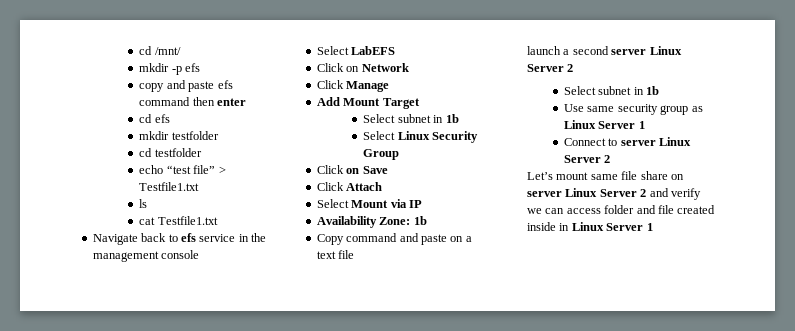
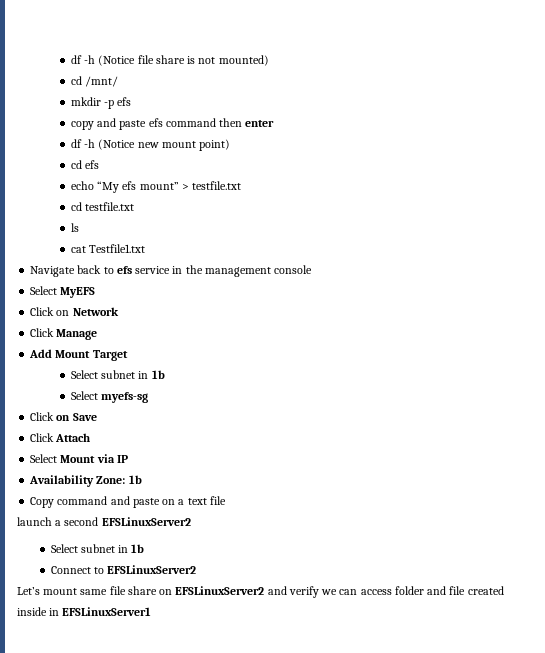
+ df -h (Notice file share is not mounted)
+ df -h (Notice new mount point)
  cd efs
- mkdir testfolder
- cd testfolder
- echo “test file” > Testfile1.txt
+ echo “My efs mount” > testfile.txt
+ cd testfile.txt
- Select LabEFS
+ Select MyEFS
- Select Linux Security Group
+ Select myefs-sg
- launch a second server Linux Server 2
+ launch a second EFSLinuxServer2
  Select subnet in 1b
- Use same security group as Linux Server 1
- Connect to server Linux Server 2
+ Connect to EFSLinuxServer2
- Let’s mount same file share on server Linux Server 2 and verify we can access folder and file created inside in Linux Server 1
+ Let’s mount same file share on EFSLinuxServer2 and verify we can access folder and file created inside in EFSLinuxServer1

